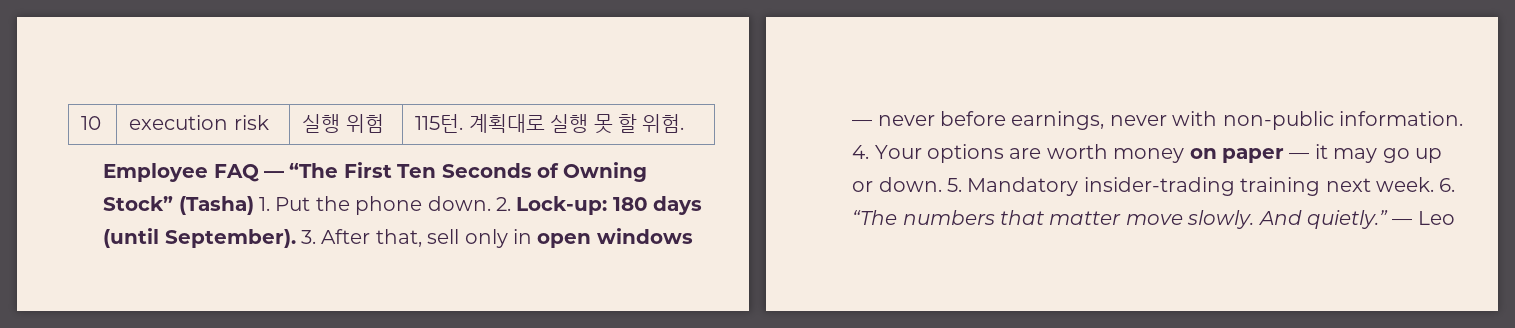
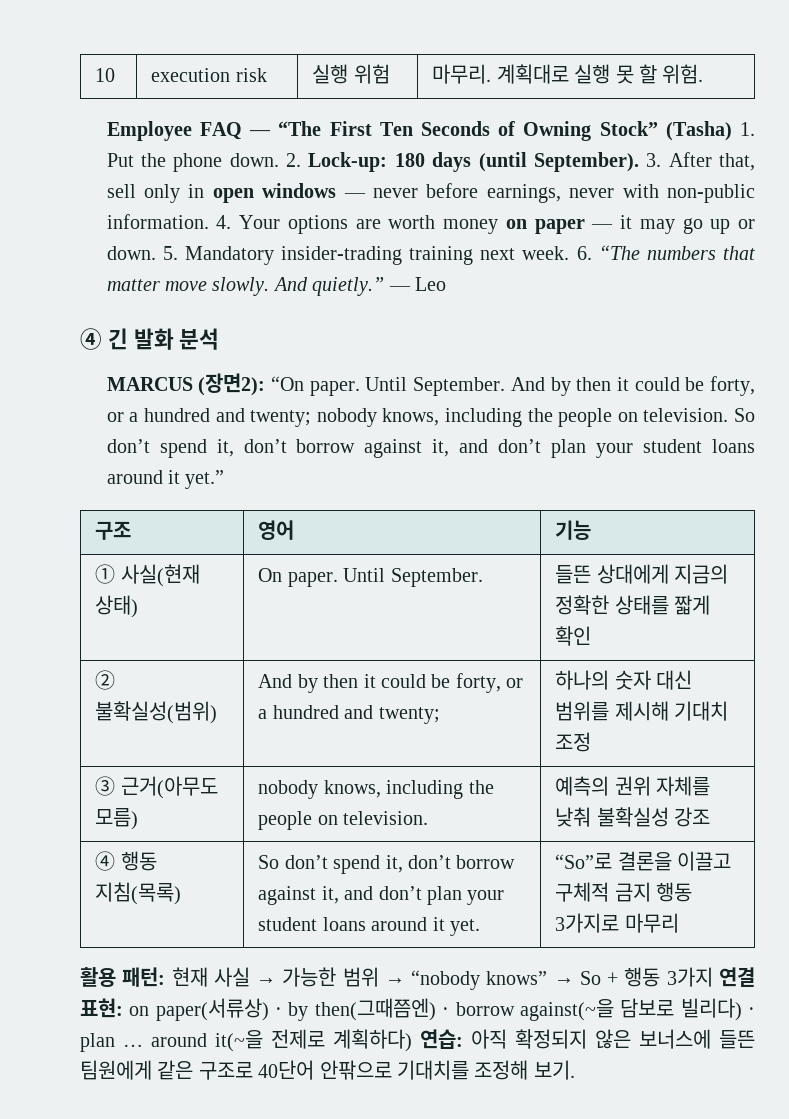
- 10 | execution risk | 실행 위험 | 115턴. 계획대로 실행 못 할 위험.
+ 10 | execution risk | 실행 위험 | 마무리. 계획대로 실행 못 할 위험.
+ ④ 긴 발화 분석
+ MARCUS (장면2): “On paper. Until September. And by then it could be forty, or a hundred and twenty; nobody knows, including the people on television. So don’t spend it, don’t borrow against it, and don’t plan your student loans around it yet.”
+ 구조 | 영어 | 기능
+ ① 사실(현재 상태) | On paper. Until September. | 들뜬 상대에게 지금의 정확한 상태를 짧게 확인
+ ② 불확실성(범위) | And by then it could be forty, or a hundred and twenty; | 하나의 숫자 대신 범위를 제시해 기대치 조정
+ ③ 근거(아무도 모름) | nobody knows, including the people on television. | 예측의 권위 자체를 낮춰 불확실성 강조
+ ④ 행동 지침(목록) | So don’t spend it, don’t borrow against it, and don’t plan your student loans around it yet. | “So”로 결론을 이끌고 구체적 금지 행동 3가지로 마무리
+ 활용 패턴: 현재 사실 → 가능한 범위 → “nobody knows” → So + 행동 3가지 연결 표현: on paper(서류상) · by then(그때쯤엔) · borrow against(~을 담보로 빌리다) · plan … around it(~을 전제로 계획하다) 연습: 아직 확정되지 않은 보너스에 들뜬 팀원에게 같은 구조로 40단어 안팎으로 기대치를 조정해 보기.

